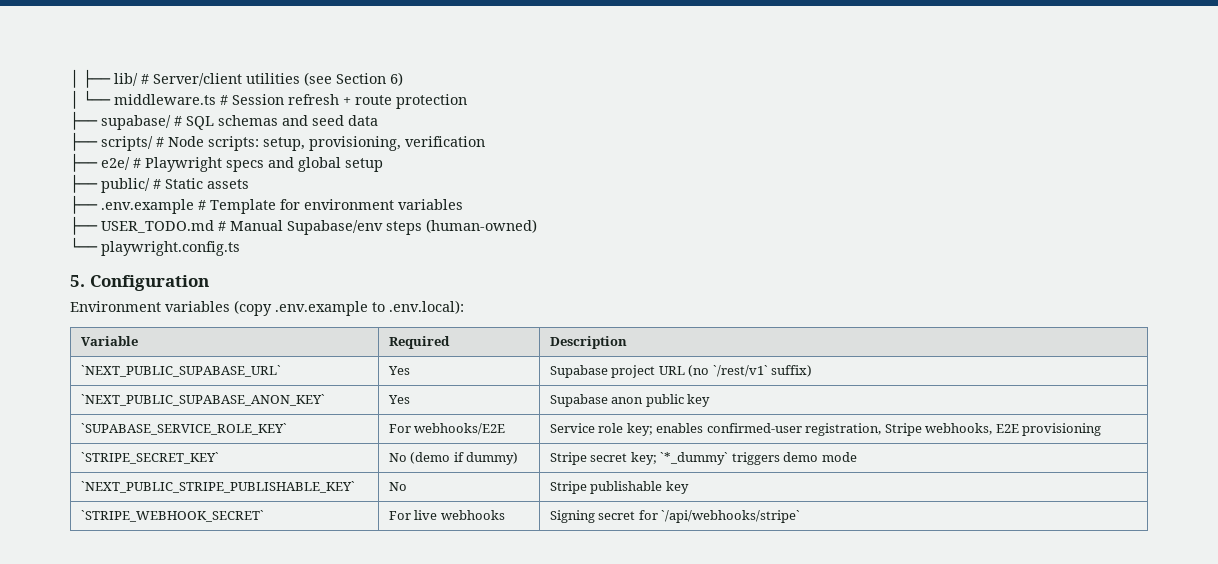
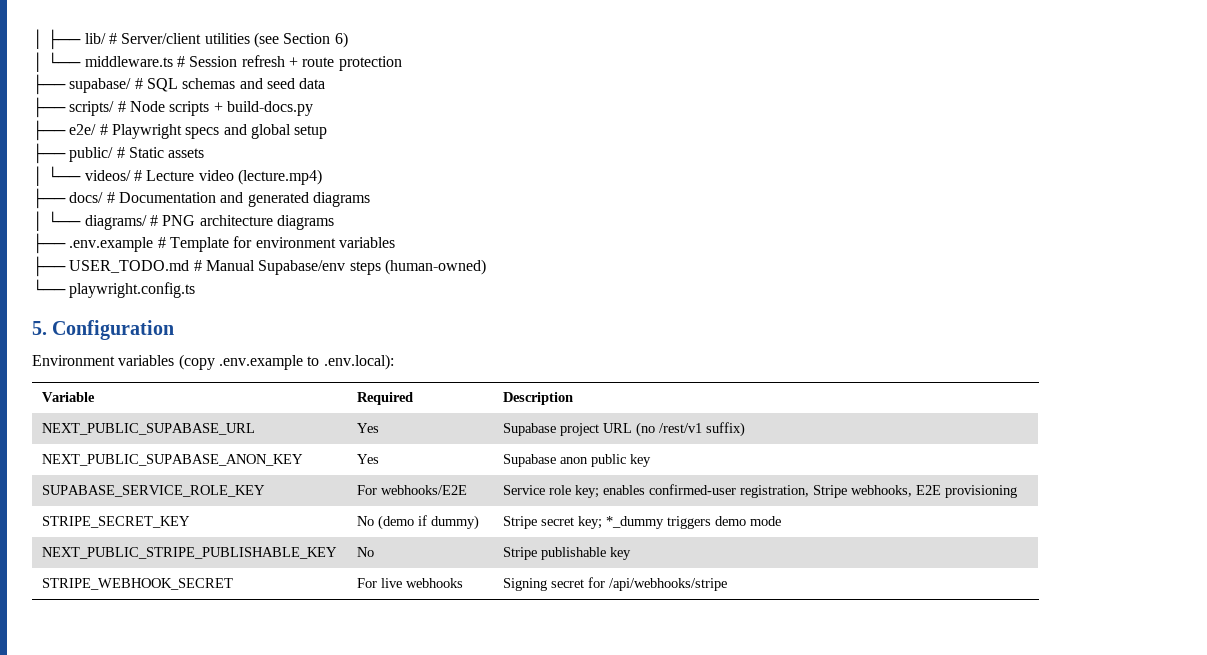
- ├── scripts/ # Node scripts: setup, provisioning, verification
+ ├── scripts/ # Node scripts + build-docs.py
+ │ └── videos/ # Lecture video (lecture.mp4)
+ ├── docs/ # Documentation and generated diagrams
+ │ └── diagrams/ # PNG architecture diagrams
- `NEXT_PUBLIC_SUPABASE_URL` | Yes | Supabase project URL (no `/rest/v1` suffix)
+ NEXT_PUBLIC_SUPABASE_URL | Yes | Supabase project URL (no /rest/v1 suffix)
- `NEXT_PUBLIC_SUPABASE_ANON_KEY` | Yes | Supabase anon public key
+ NEXT_PUBLIC_SUPABASE_ANON_KEY | Yes | Supabase anon public key
- `SUPABASE_SERVICE_ROLE_KEY` | For webhooks/E2E | Service role key; enables confirmed-user registration, Stripe webhooks, E2E provisioning
+ SUPABASE_SERVICE_ROLE_KEY | For webhooks/E2E | Service role key; enables confirmed-user registration, Stripe webhooks, E2E provisioning
- `STRIPE_SECRET_KEY` | No (demo if dummy) | Stripe secret key; `*_dummy` triggers demo mode
+ STRIPE_SECRET_KEY | No (demo if dummy) | Stripe secret key; *_dummy triggers demo mode
- `NEXT_PUBLIC_STRIPE_PUBLISHABLE_KEY` | No | Stripe publishable key
+ NEXT_PUBLIC_STRIPE_PUBLISHABLE_KEY | No | Stripe publishable key
- `STRIPE_WEBHOOK_SECRET` | For live webhooks | Signing secret for `/api/webhooks/stripe`
+ STRIPE_WEBHOOK_SECRET | For live webhooks | Signing secret for /api/webhooks/stripe

